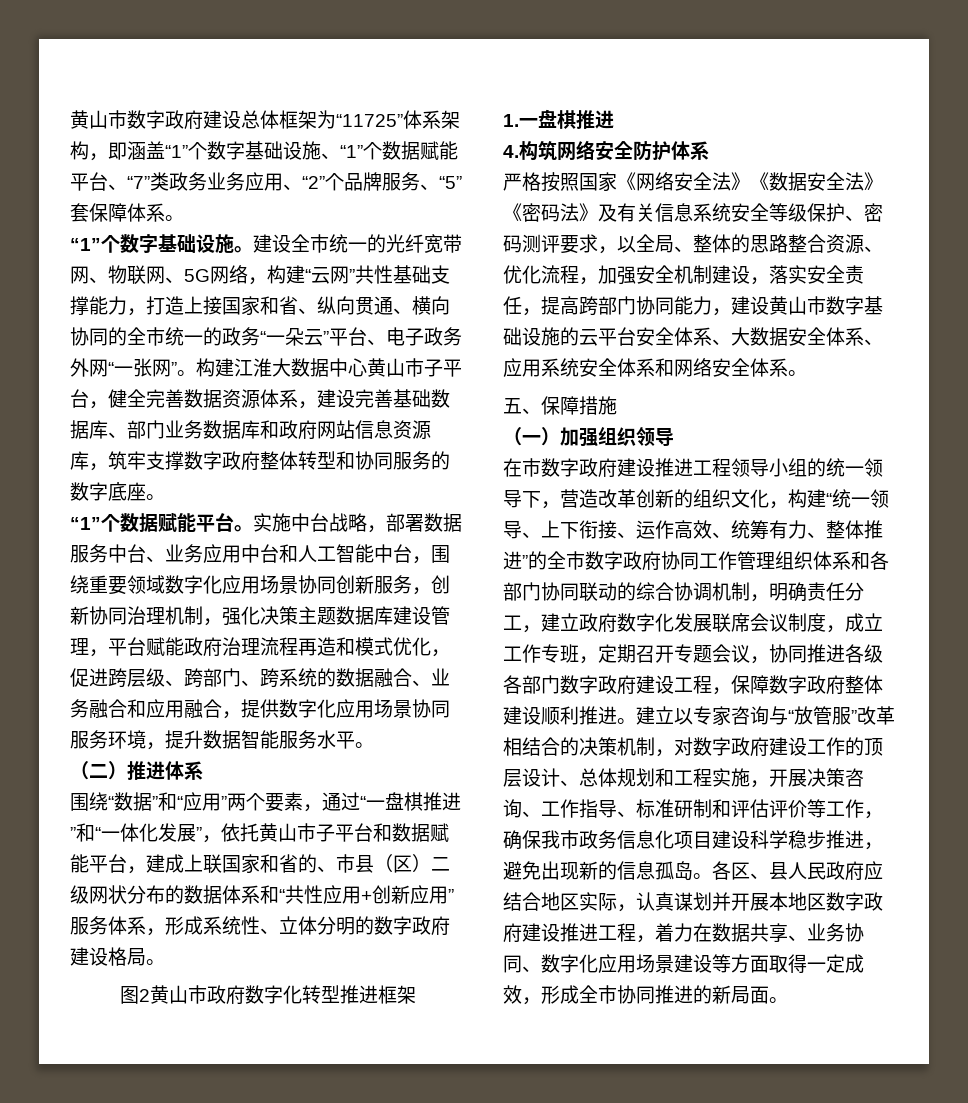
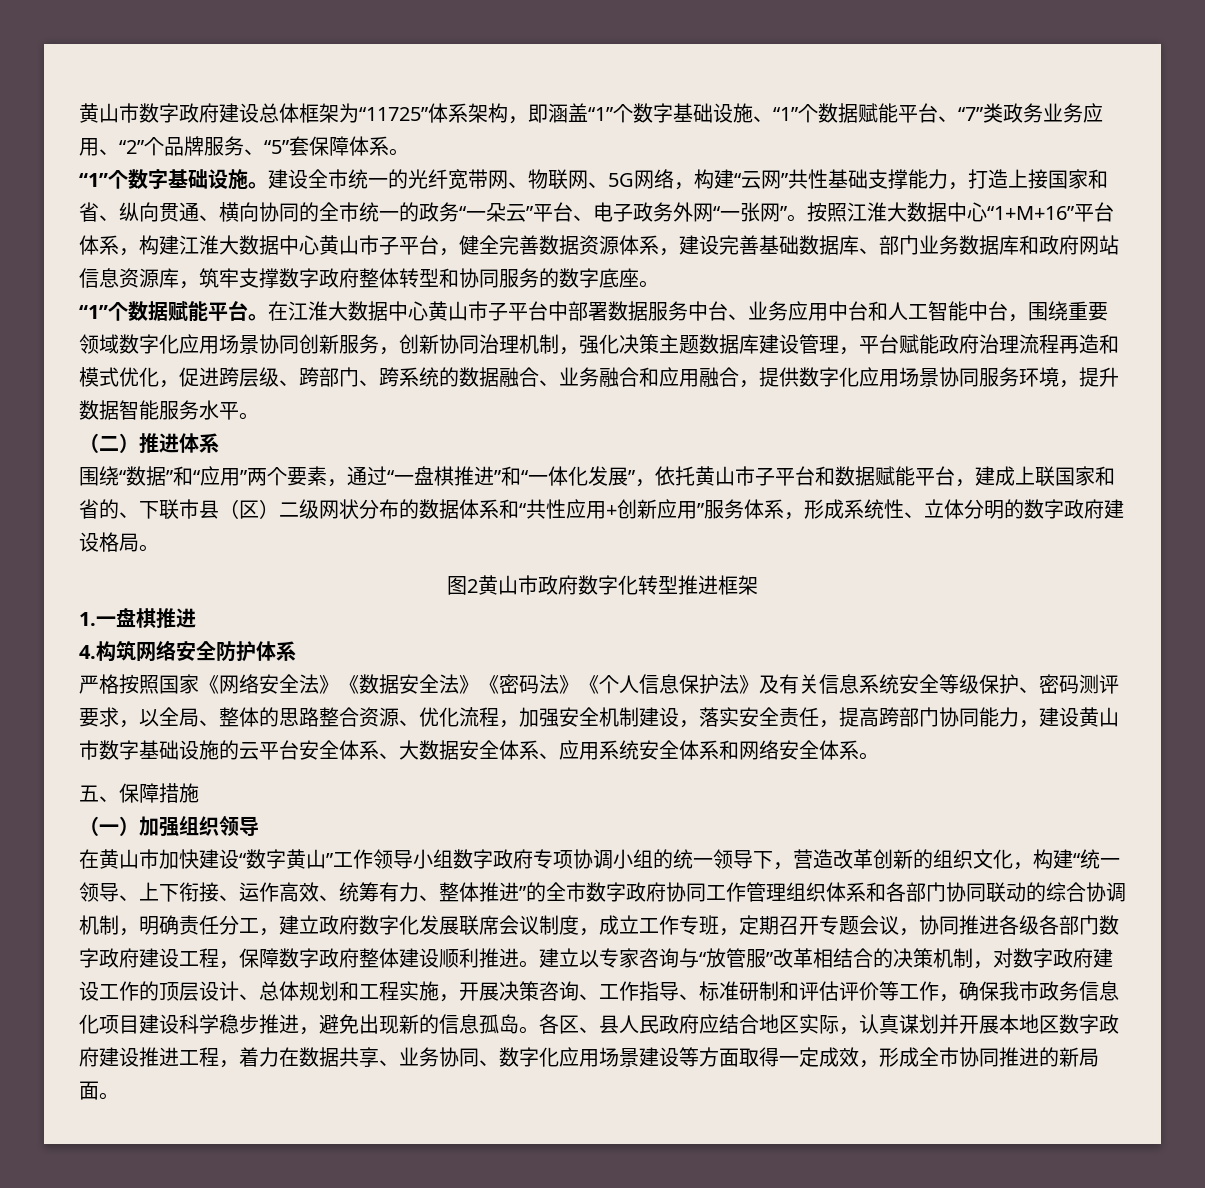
- 构建江淮大数据中心黄山市子平台，健全完善数据资源体系，建设完善基础数据库、部门业务数据库和政府网站信息资源库，筑牢支撑数字政府整体转型和协同服务的数字底座。
+ 按照江淮大数据中心“1+M+16”平台体系，构建江淮大数据中心黄山市子平台，健全完善数据资源体系，建设完善基础数据库、部门业务数据库和政府网站信息资源库，筑牢支撑数字政府整体转型和协同服务的数字底座。
- 实施中台战略，部署数据服务中台、业务应用中台和人工智能中台，围绕重要领域数字化应用场景协同创新服务，创新协同治理机制，强化决策主题数据库建设管理，平台赋能政府治理流程再造和模式优化，促进跨层级、跨部门、跨系统的数据融合、业务融合和应用融合，提供数字化应用场景协同服务环境，提升数据智能服务水平。
+ 在江淮大数据中心黄山市子平台中部署数据服务中台、业务应用中台和人工智能中台，围绕重要领域数字化应用场景协同创新服务，创新协同治理机制，强化决策主题数据库建设管理，平台赋能政府治理流程再造和模式优化，促进跨层级、跨部门、跨系统的数据融合、业务融合和应用融合，提供数字化应用场景协同服务环境，提升数据智能服务水平。
- 围绕“数据”和“应用”两个要素，通过“一盘棋推进”和“一体化发展”，依托黄山市子平台和数据赋能平台，建成上联国家和省的、市县（区）二级网状分布的数据体系和“共性应用+创新应用”服务体系，形成系统性、立体分明的数字政府建设格局。
+ 围绕“数据”和“应用”两个要素，通过“一盘棋推进”和“一体化发展”，依托黄山市子平台和数据赋能平台，建成上联国家和省的、下联市县（区）二级网状分布的数据体系和“共性应用+创新应用”服务体系，形成系统性、立体分明的数字政府建设格局。
- 严格按照国家《网络安全法》《数据安全法》《密码法》及有关信息系统安全等级保护、密码测评要求，以全局、整体的思路整合资源、优化流程，加强安全机制建设，落实安全责任，提高跨部门协同能力，建设黄山市数字基础设施的云平台安全体系、大数据安全体系、应用系统安全体系和网络安全体系。
+ 严格按照国家《网络安全法》《数据安全法》《密码法》《个人信息保护法》及有关信息系统安全等级保护、密码测评要求，以全局、整体的思路整合资源、优化流程，加强安全机制建设，落实安全责任，提高跨部门协同能力，建设黄山市数字基础设施的云平台安全体系、大数据安全体系、应用系统安全体系和网络安全体系。
- 在市数字政府建设推进工程领导小组的统一领导下，营造改革创新的组织文化，构建“统一领导、上下衔接、运作高效、统筹有力、整体推进”的全市数字政府协同工作管理组织体系和各部门协同联动的综合协调机制，明确责任分工，建立政府数字化发展联席会议制度，成立工作专班，定期召开专题会议，协同推进各级各部门数字政府建设工程，保障数字政府整体建设顺利推进。
+ 在黄山市加快建设“数字黄山”工作领导小组数字政府专项协调小组的统一领导下，营造改革创新的组织文化，构建“统一领导、上下衔接、运作高效、统筹有力、整体推进”的全市数字政府协同工作管理组织体系和各部门协同联动的综合协调机制，明确责任分工，建立政府数字化发展联席会议制度，成立工作专班，定期召开专题会议，协同推进各级各部门数字政府建设工程，保障数字政府整体建设顺利推进。

